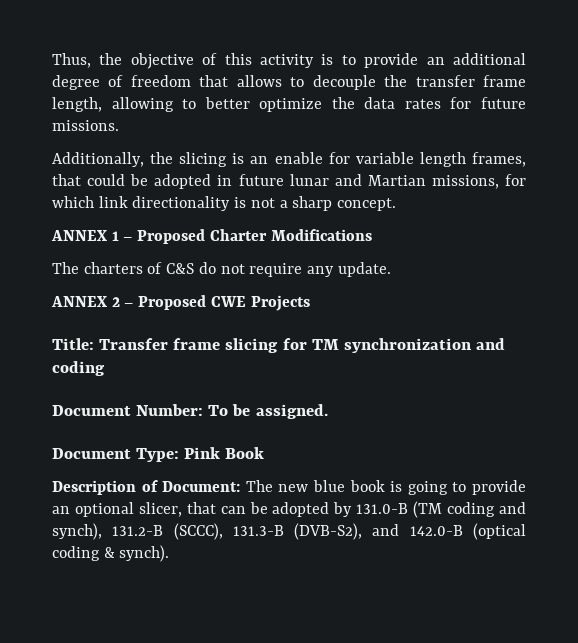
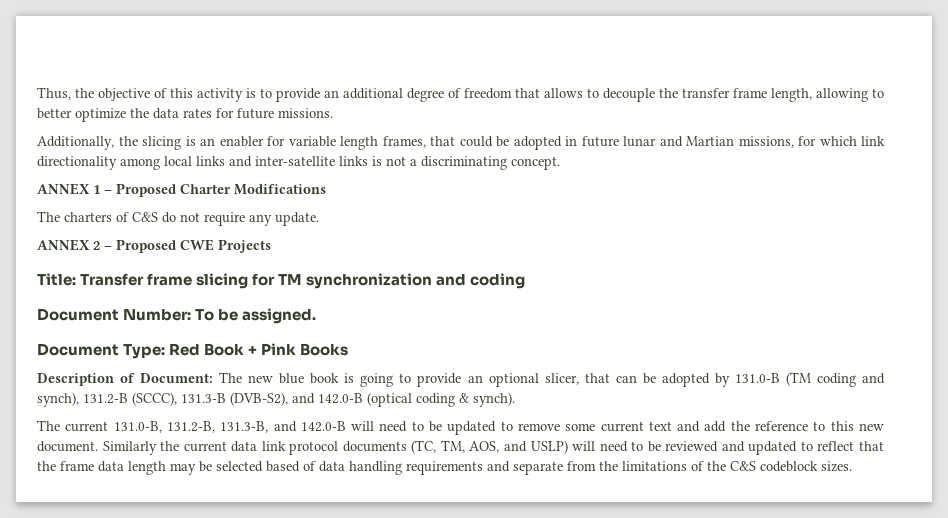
- Additionally, the slicing is an enable for variable length frames, that could be adopted in future lunar and Martian missions, for which link directionality is not a sharp concept.
+ Additionally, the slicing is an enabler for variable length frames, that could be adopted in future lunar and Martian missions, for which link directionality among local links and inter-satellite links is not a discriminating concept.
- Document Type: Pink Book
+ Document Type: Red Book + Pink Books
+ The current 131.0-B, 131.2-B, 131.3-B, and 142.0-B will need to be updated to remove some current text and add the reference to this new document. Similarly the current data link protocol documents (TC, TM, AOS, and USLP) will need to be reviewed and updated to reflect that the frame data length may be selected based of data handling requirements and separate from the limitations of the C&S codeblock sizes.

